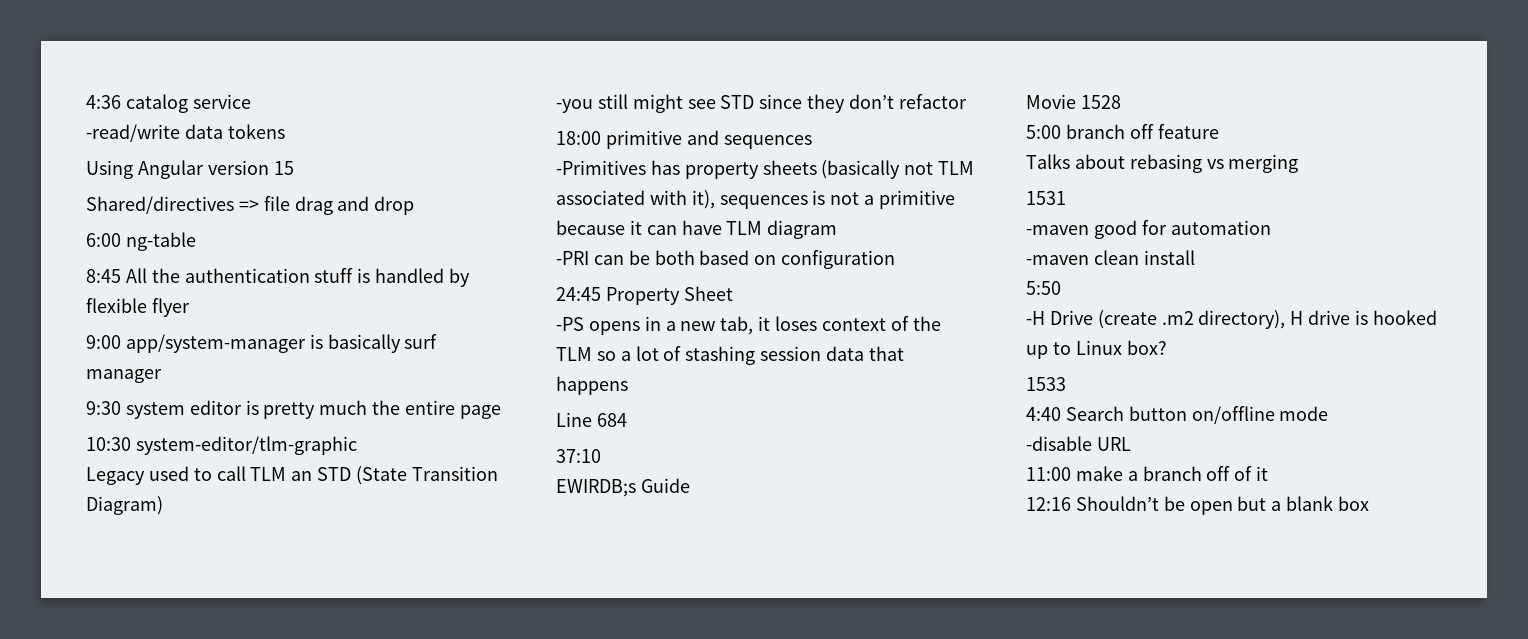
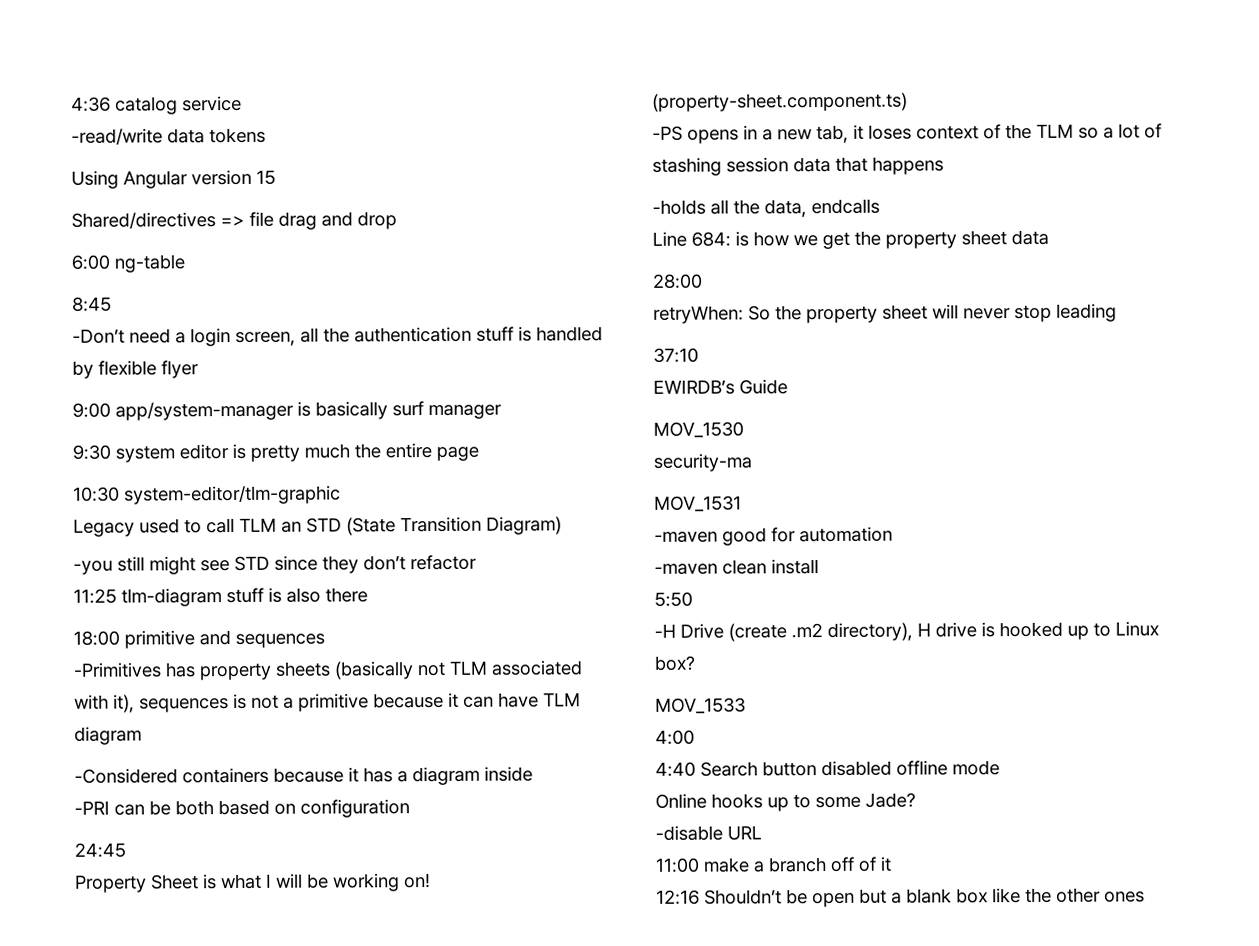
- 8:45 All the authentication stuff is handled by flexible flyer
+ 8:45
+ -Don’t need a login screen, all the authentication stuff is handled by flexible flyer
+ 11:25 tlm-diagram stuff is also there
+ -Considered containers because it has a diagram inside
- 24:45 Property Sheet
+ 24:45
+ Property Sheet is what I will be working on! (property-sheet.component.ts)
- Line 684
+ -holds all the data, endcalls
+ Line 684: is how we get the property sheet data
+ 28:00
+ retryWhen: So the property sheet will never stop leading
- EWIRDB;s Guide
+ EWIRDB’s Guide
- Movie 1528
- 5:00 branch off feature
- Talks about rebasing vs merging
- 1531
+ MOV_1530
+ security-ma
+ MOV_1531
- 1533
+ MOV_1533
+ 4:00
- 4:40 Search button on/offline mode
+ 4:40 Search button disabled offline mode
+ Online hooks up to some Jade?
- 12:16 Shouldn’t be open but a blank box
+ 12:16 Shouldn’t be open but a blank box like the other ones

